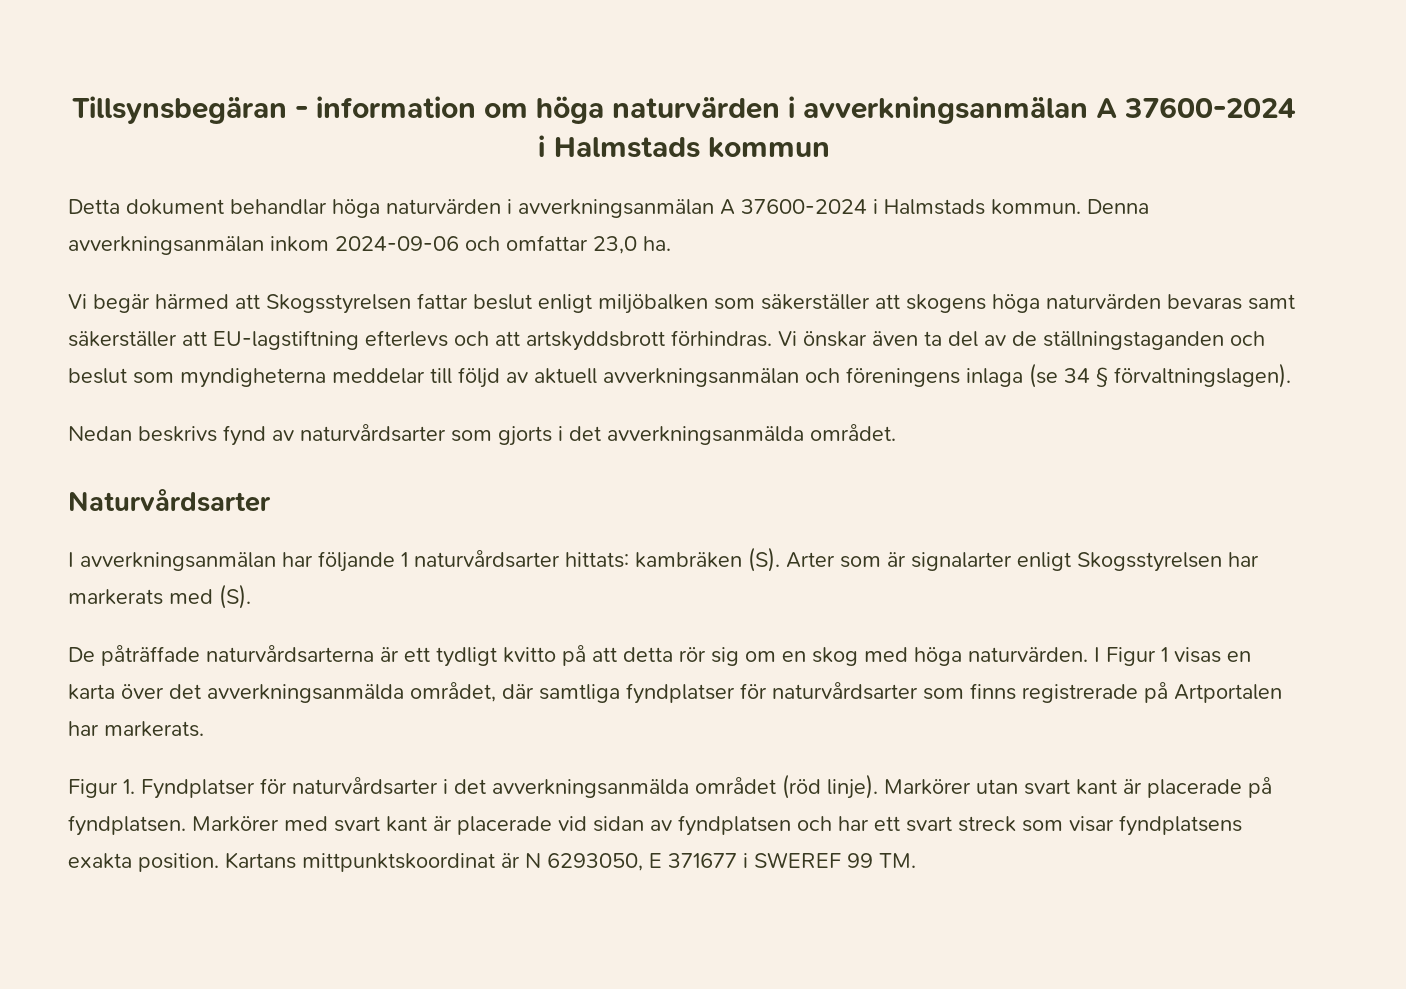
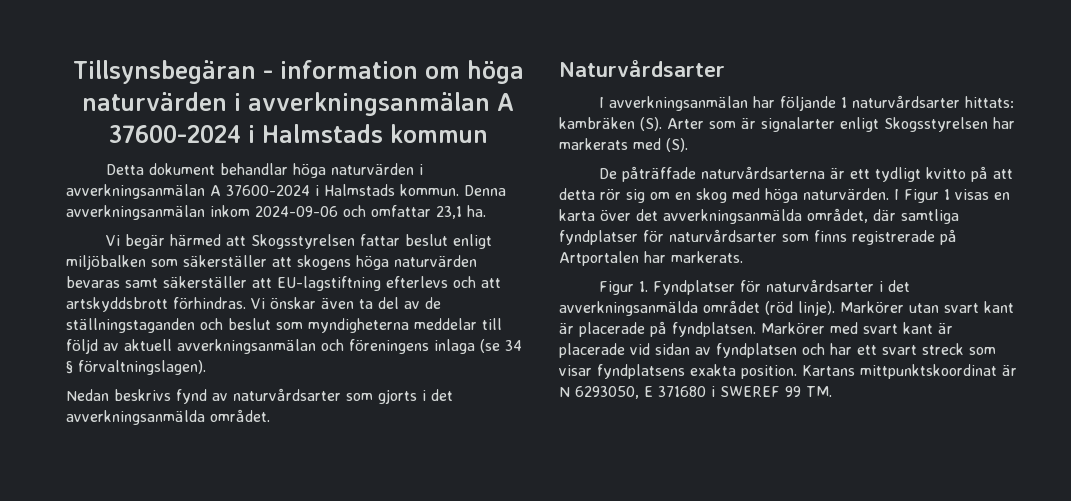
- Denna avverkningsanmälan inkom 2024-09-06 och omfattar 23,0 ha.
+ Denna avverkningsanmälan inkom 2024-09-06 och omfattar 23,1 ha.
- Kartans mittpunktskoordinat är N 6293050, E 371677 i SWEREF 99 TM.
+ Kartans mittpunktskoordinat är N 6293050, E 371680 i SWEREF 99 TM.

